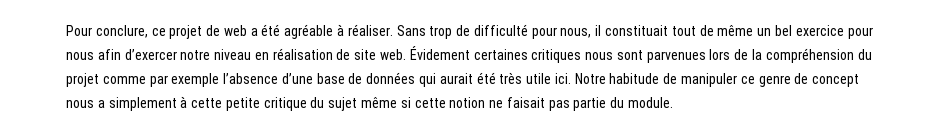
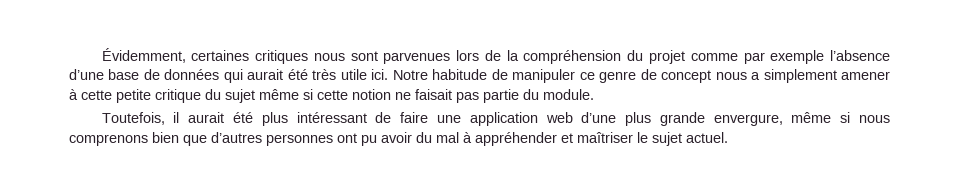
- Pour conclure, ce projet de web a été agréable à réaliser. Sans trop de difficulté pour nous, il constituait tout de même un bel exercice pour nous afin d’exercer notre niveau en réalisation de site web. Évidement certaines critiques nous sont parvenues lors de la compréhension du projet comme par exemple l’absence d’une base de données qui aurait été très utile ici.
+ Évidemment, certaines critiques nous sont parvenues lors de la compréhension du projet comme par exemple l’absence d’une base de données qui aurait été très utile ici.
- Notre habitude de manipuler ce genre de concept nous a simplement à cette petite critique du sujet même si cette notion ne faisait pas partie du module.
+ Notre habitude de manipuler ce genre de concept nous a simplement amener à cette petite critique du sujet même si cette notion ne faisait pas partie du module.
+ Toutefois, il aurait été plus intéressant de faire une application web d’une plus grande envergure, même si nous comprenons bien que d’autres personnes ont pu avoir du mal à appréhender et maîtriser le sujet actuel.

